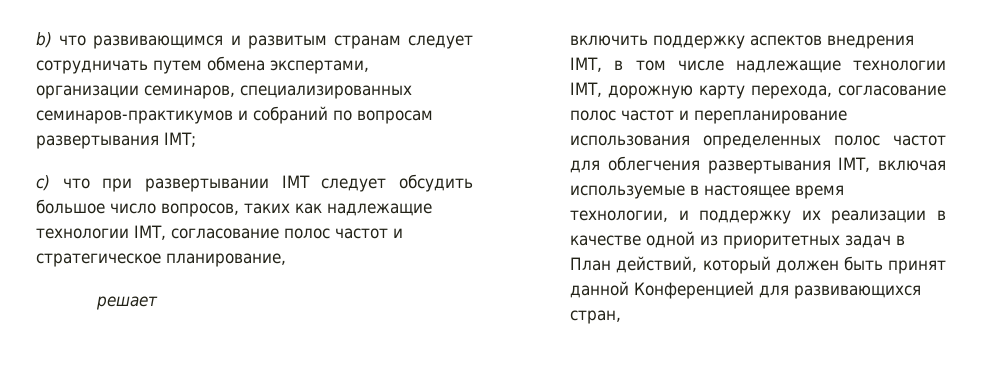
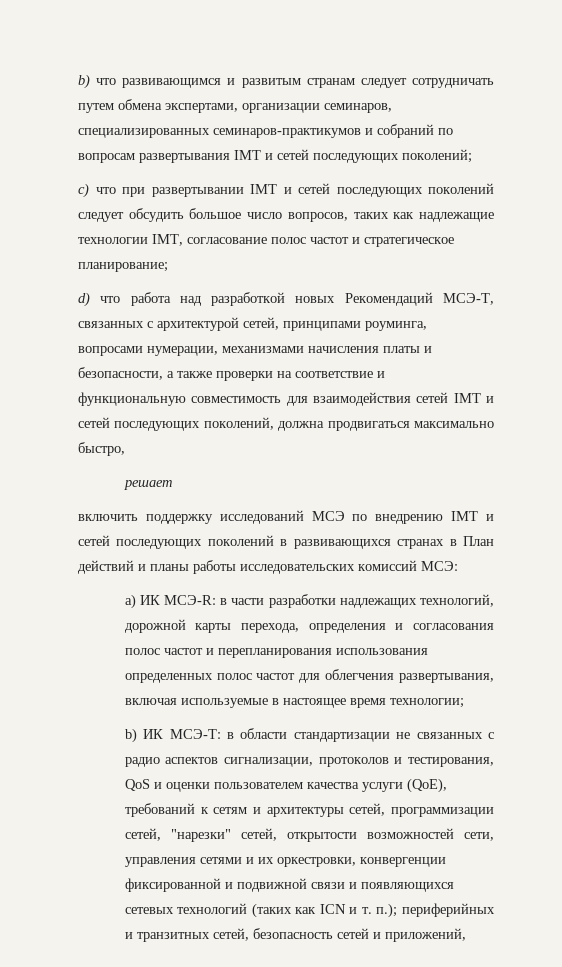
- b) что развивающимся и развитым странам следует сотрудничать путем обмена экспертами, организации семинаров, специализированных семинаров-практикумов и собраний по вопросам развертывания IMT;
+ b) что развивающимся и развитым странам следует сотрудничать путем обмена экспертами, организации семинаров, специализированных семинаров-практикумов и собраний по вопросам развертывания IMT и сетей последующих поколений;
- c) что при развертывании IMT следует обсудить большое число вопросов, таких как надлежащие технологии IMT, согласование полос частот и стратегическое планирование,
+ c) что при развертывании IMT и сетей последующих поколений следует обсудить большое число вопросов, таких как надлежащие технологии IMT, согласование полос частот и стратегическое планирование;
+ d) что работа над разработкой новых Рекомендаций МСЭ-Т, связанных с архитектурой сетей, принципами роуминга, вопросами нумерации, механизмами начисления платы и безопасности, а также проверки на соответствие и функциональную совместимость для взаимодействия сетей IMT и сетей последующих поколений, должна продвигаться максимально быстро,
  решает
- включить поддержку аспектов внедрения IMT, в том числе надлежащие технологии IMT, дорожную карту перехода, согласование полос частот и перепланирование использования определенных полос частот для облегчения развертывания IMT, включая используемые в настоящее время технологии, и поддержку их реализации в качестве одной из приоритетных задач в План действий, который должен быть принят данной Конференцией для развивающихся стран,
+ включить поддержку исследований МСЭ по внедрению IMT и сетей последующих поколений в развивающихся странах в План действий и планы работы исследовательских комиссий МСЭ:
+ a) ИК МСЭ-R: в части разработки надлежащих технологий, дорожной карты перехода, определения и согласования полос частот и перепланирования использования определенных полос частот для облегчения развертывания, включая используемые в настоящее время технологии;
+ b) ИК МСЭ-T: в области стандартизации не связанных с радио аспектов сигнализации, протоколов и тестирования, QoS и оценки пользователем качества услуги (QoE), требований к сетям и архитектуры сетей, программизации сетей, "нарезки" сетей, открытости возможностей сети, управления сетями и их оркестровки, конвергенции фиксированной и подвижной связи и появляющихся сетевых технологий (таких как ICN и т. п.); периферийных и транзитных сетей, безопасность сетей и приложений,

